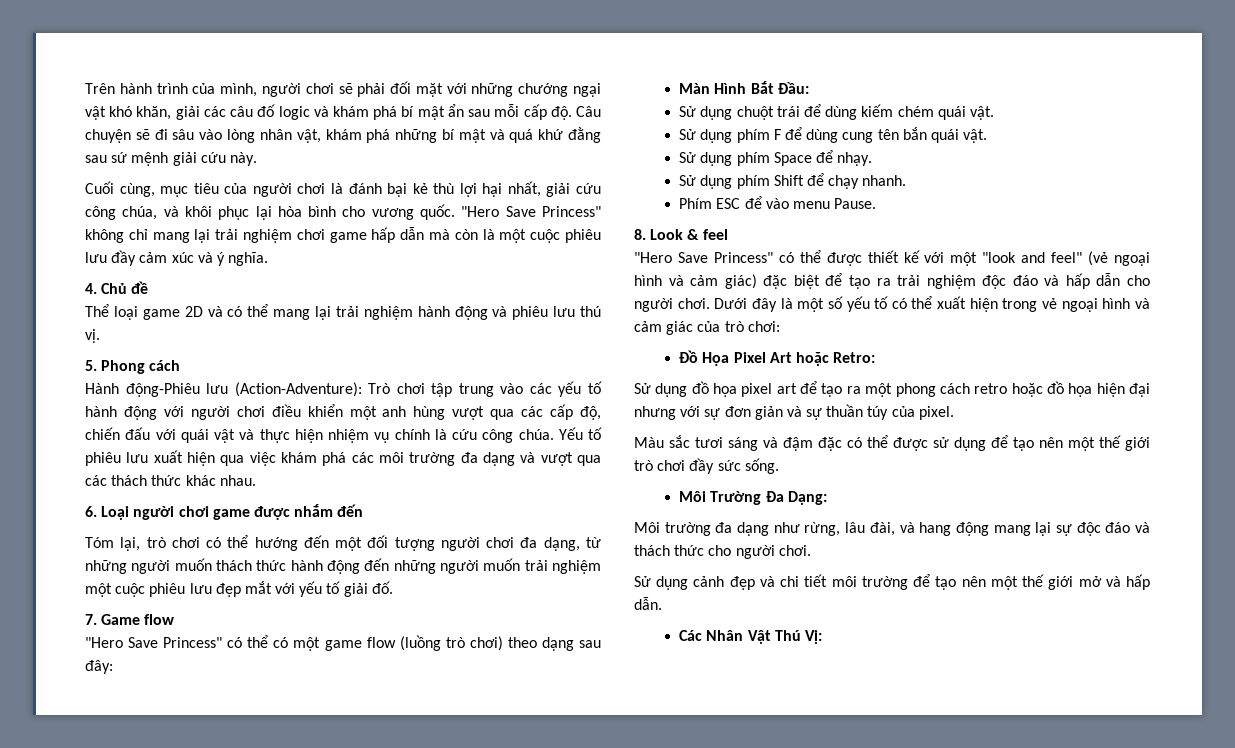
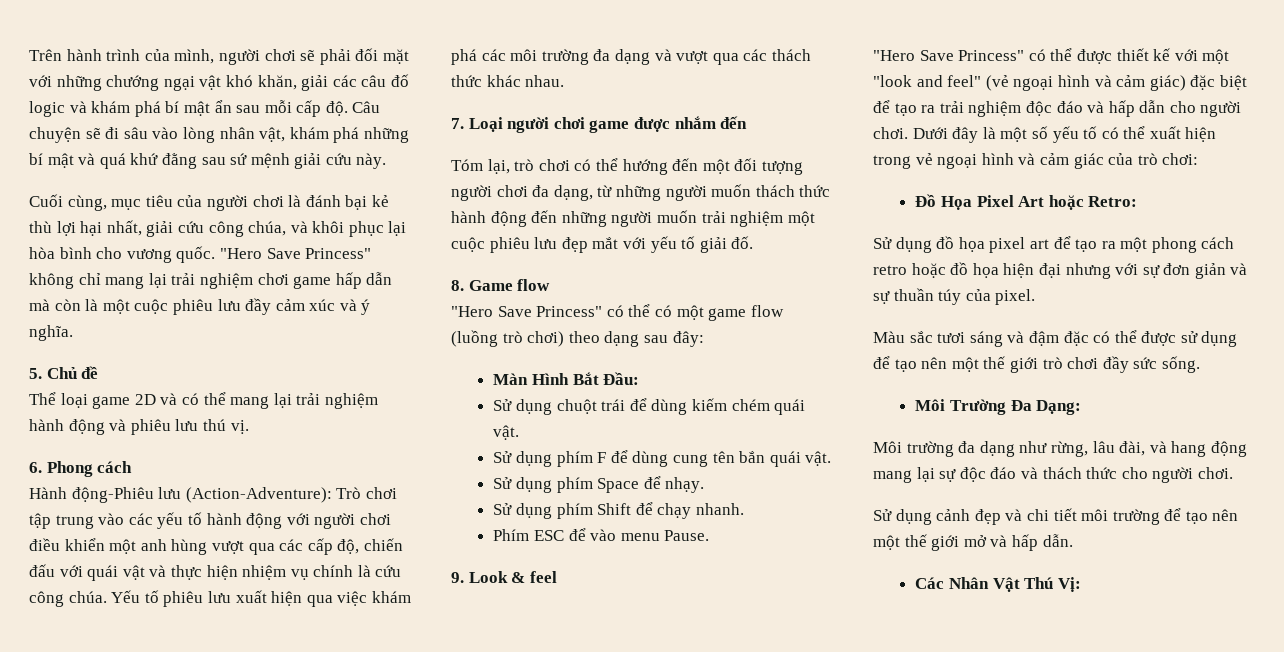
- 4. Chủ đề
+ 5. Chủ đề
- 5. Phong cách
+ 6. Phong cách
- 6. Loại người chơi game được nhắm đến
+ 7. Loại người chơi game được nhắm đến
- 7. Game flow
+ 8. Game flow
- 8. Look & feel
+ 9. Look & feel

